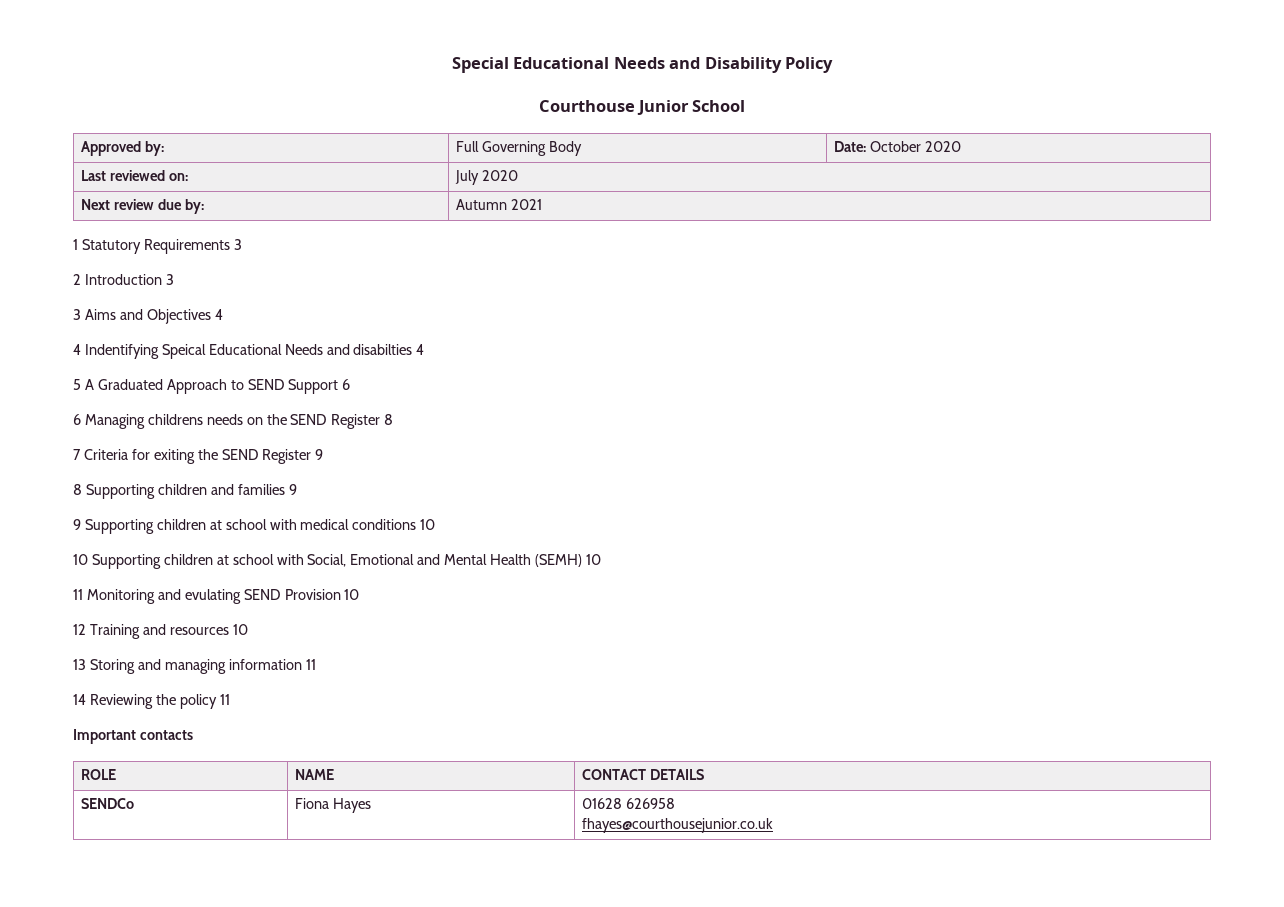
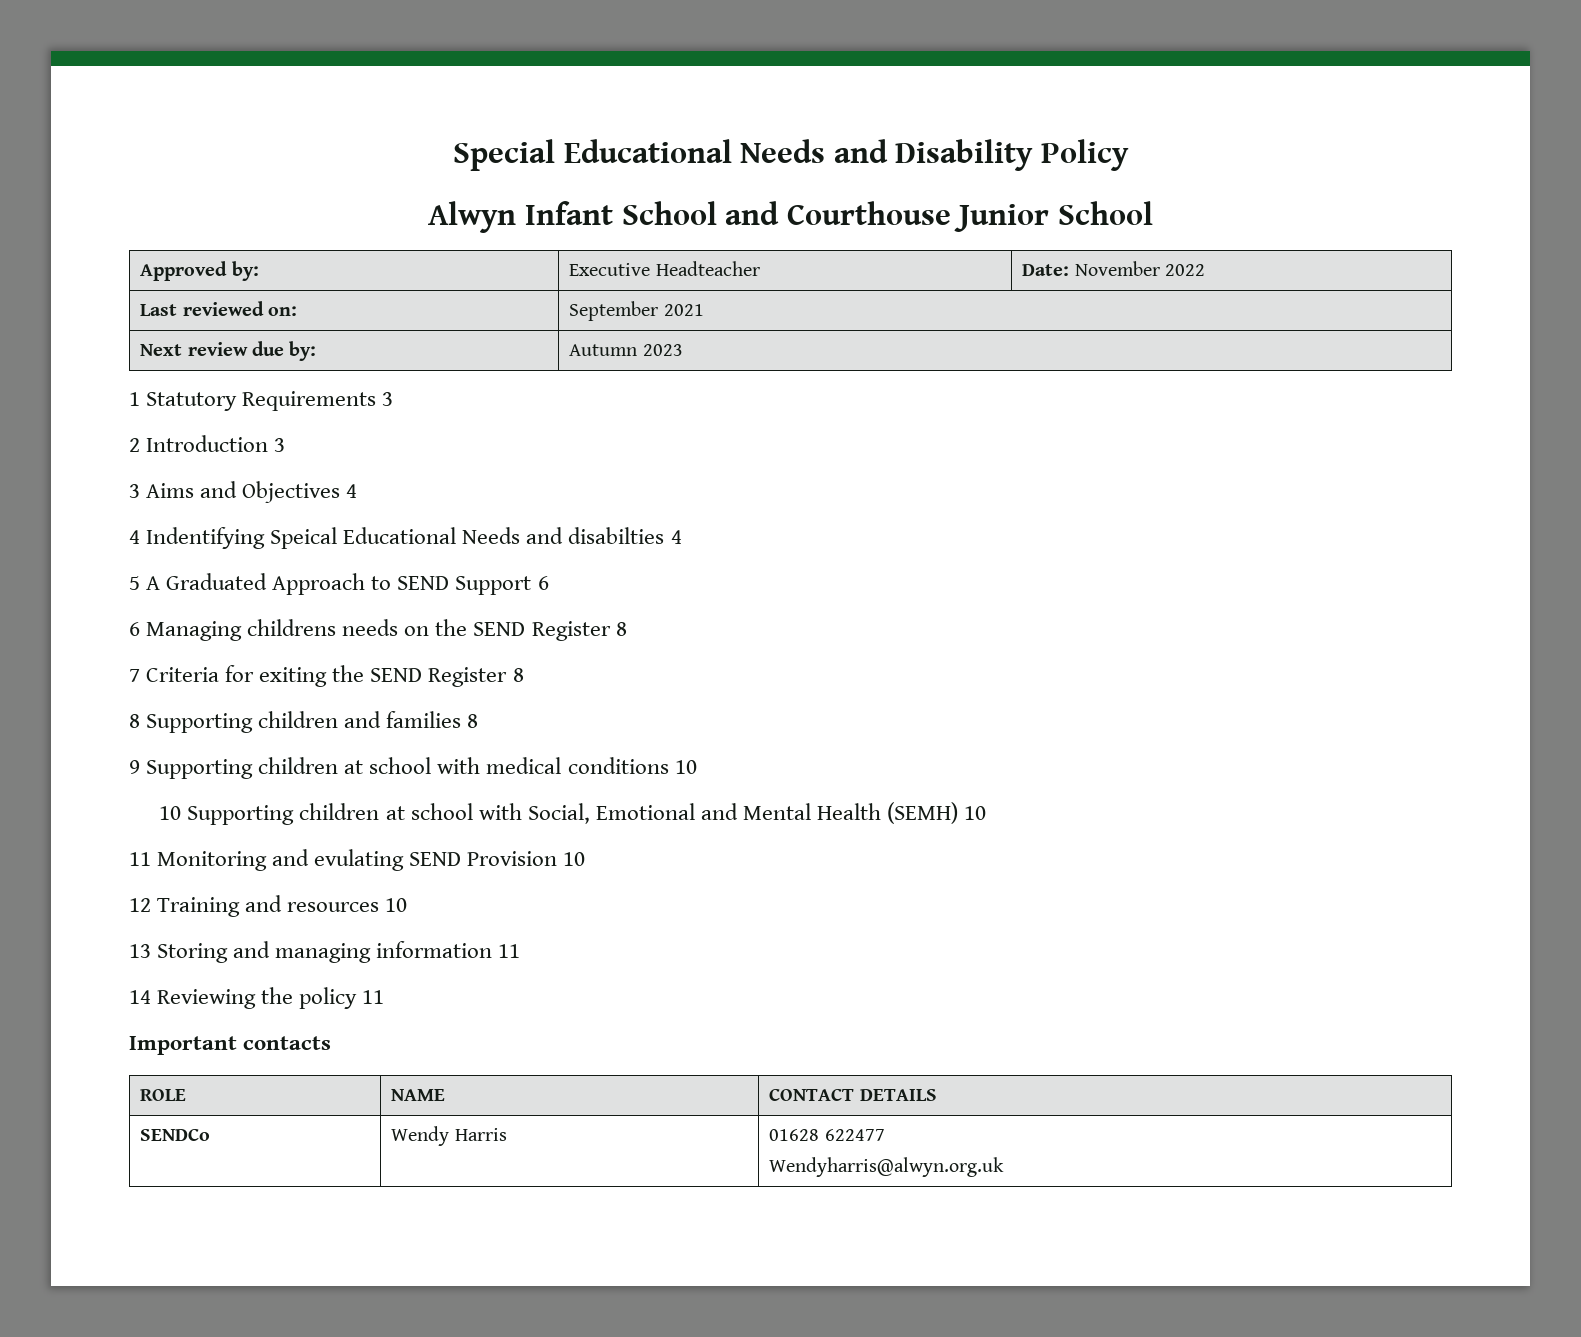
- Courthouse Junior School
+ Alwyn Infant School and Courthouse Junior School
- Approved by: | Full Governing Body | Date: October 2020
+ Approved by: | Executive Headteacher | Date: November 2022
- Last reviewed on: | July 2020
+ Last reviewed on: | September 2021
- Next review due by: | Autumn 2021
+ Next review due by: | Autumn 2023
- 7 Criteria for exiting the SEND Register 9
+ 7 Criteria for exiting the SEND Register 8
- 8 Supporting children and families 9
+ 8 Supporting children and families 8
- SENDCo | Fiona Hayes | 01628 626958
- fhayes@courthousejunior.co.uk
+ SENDCo | Wendy Harris | 01628 622477
+ Wendyharris@alwyn.org.uk

